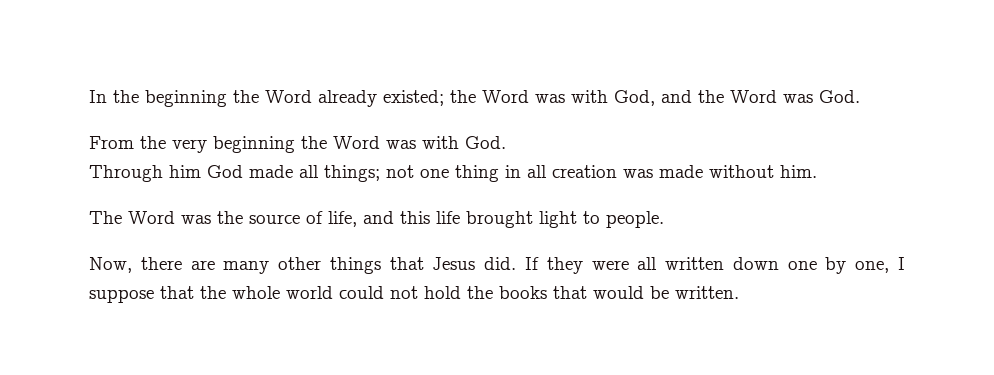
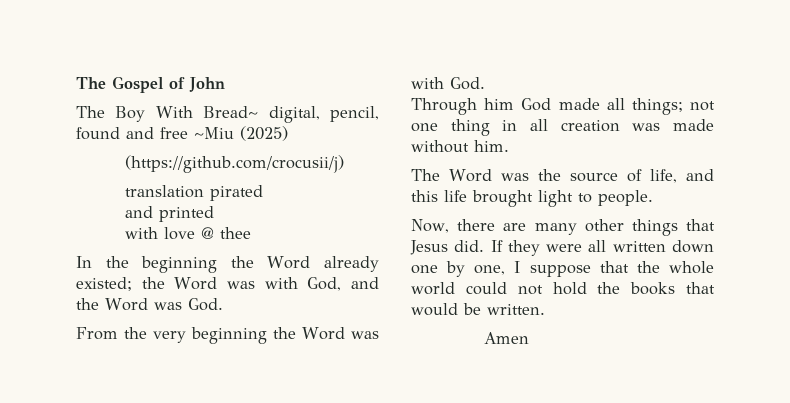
+ The Gospel of John
+ The Boy With Bread~ digital, pencil, found and free ~Miu (2025)
+ (https://github.com/crocusii/j)
+ translation pirated
+ and printed
+ with love @ thee
+ Amen

